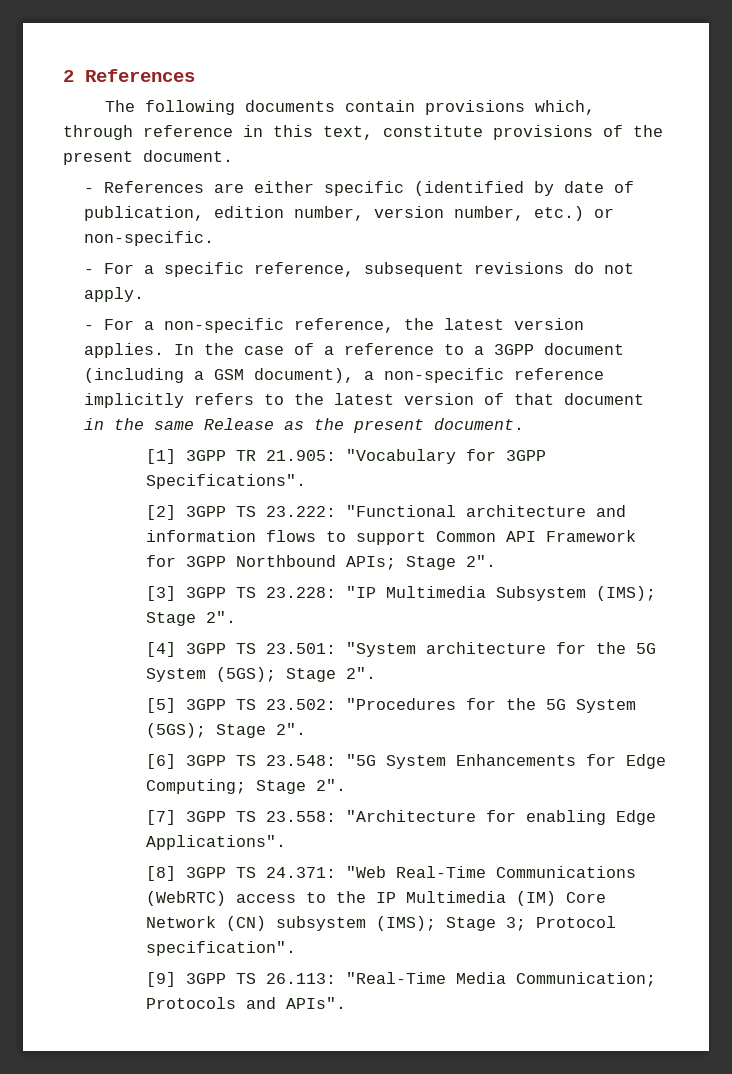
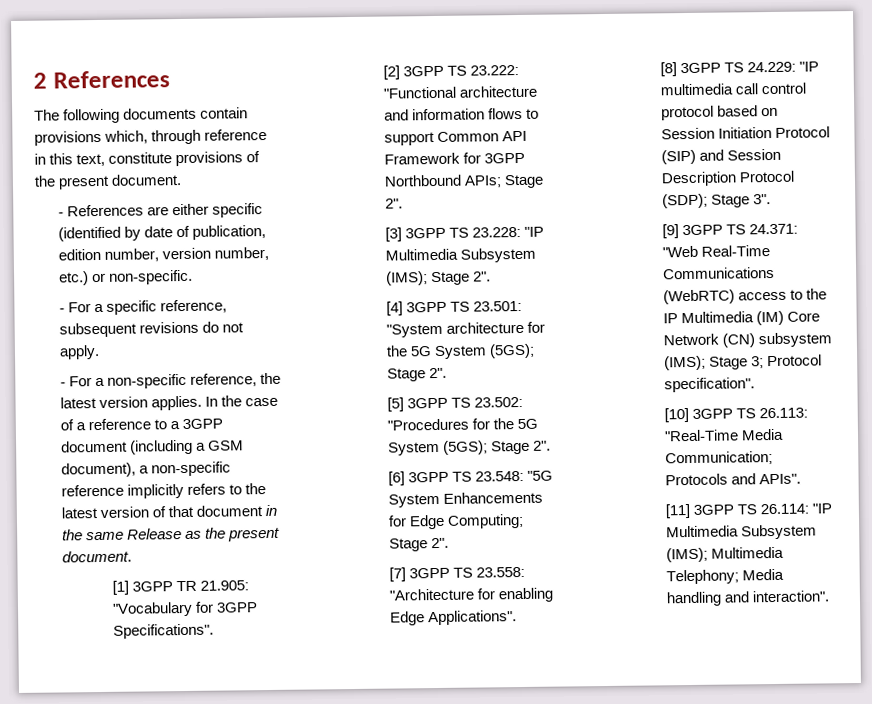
- [8] 3GPP TS 24.371: "Web Real-Time Communications (WebRTC) access to the IP Multimedia (IM) Core Network (CN) subsystem (IMS); Stage 3; Protocol specification".
+ [8] 3GPP TS 24.229: "IP multimedia call control protocol based on Session Initiation Protocol (SIP) and Session Description Protocol (SDP); Stage 3".
+ [9] 3GPP TS 24.371: "Web Real-Time Communications (WebRTC) access to the IP Multimedia (IM) Core Network (CN) subsystem (IMS); Stage 3; Protocol specification".
- [9] 3GPP TS 26.113: "Real-Time Media Communication; Protocols and APIs".
+ [10] 3GPP TS 26.113: "Real-Time Media Communication; Protocols and APIs".
+ [11] 3GPP TS 26.114: "IP Multimedia Subsystem (IMS); Multimedia Telephony; Media handling and interaction".

